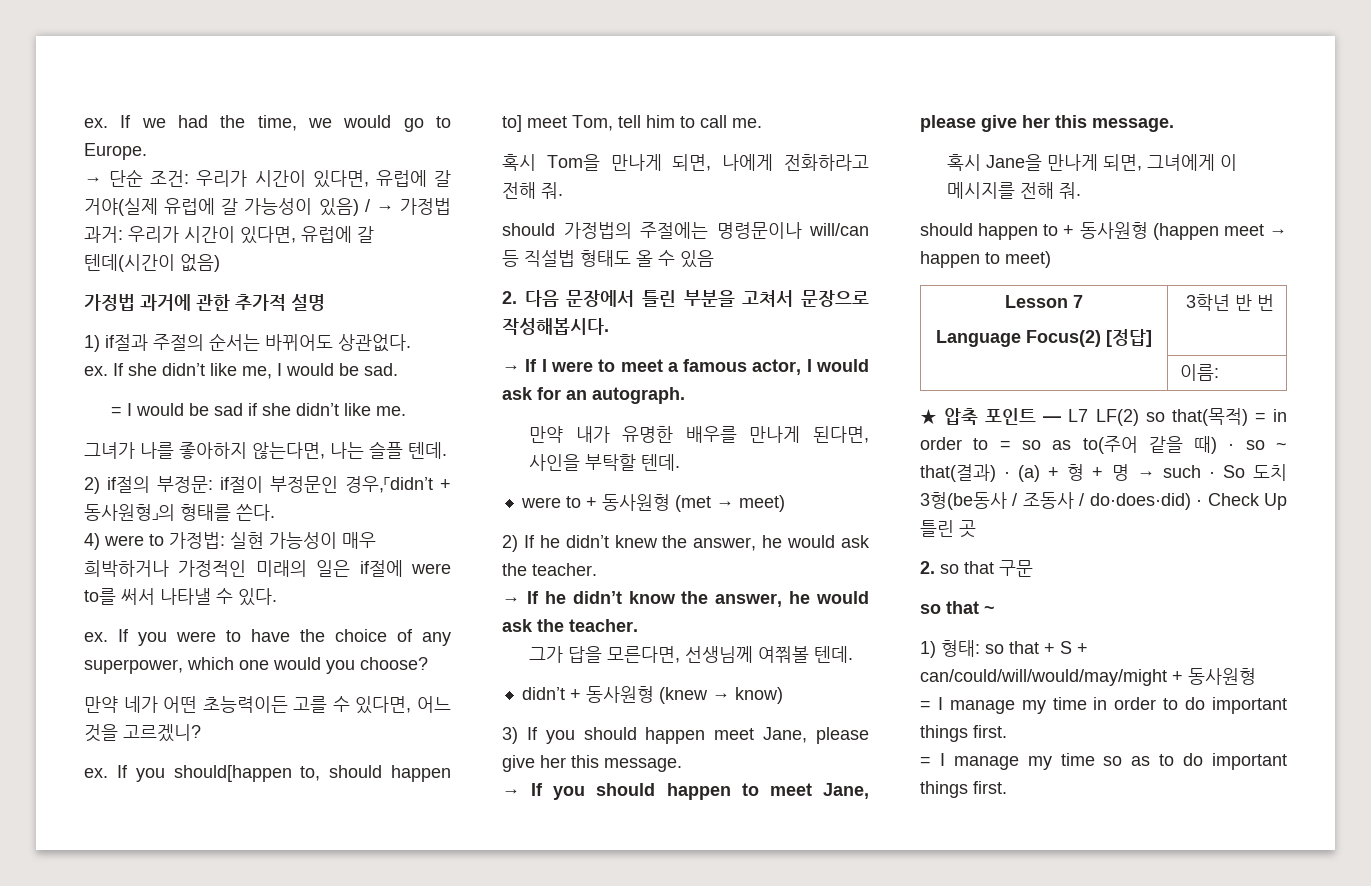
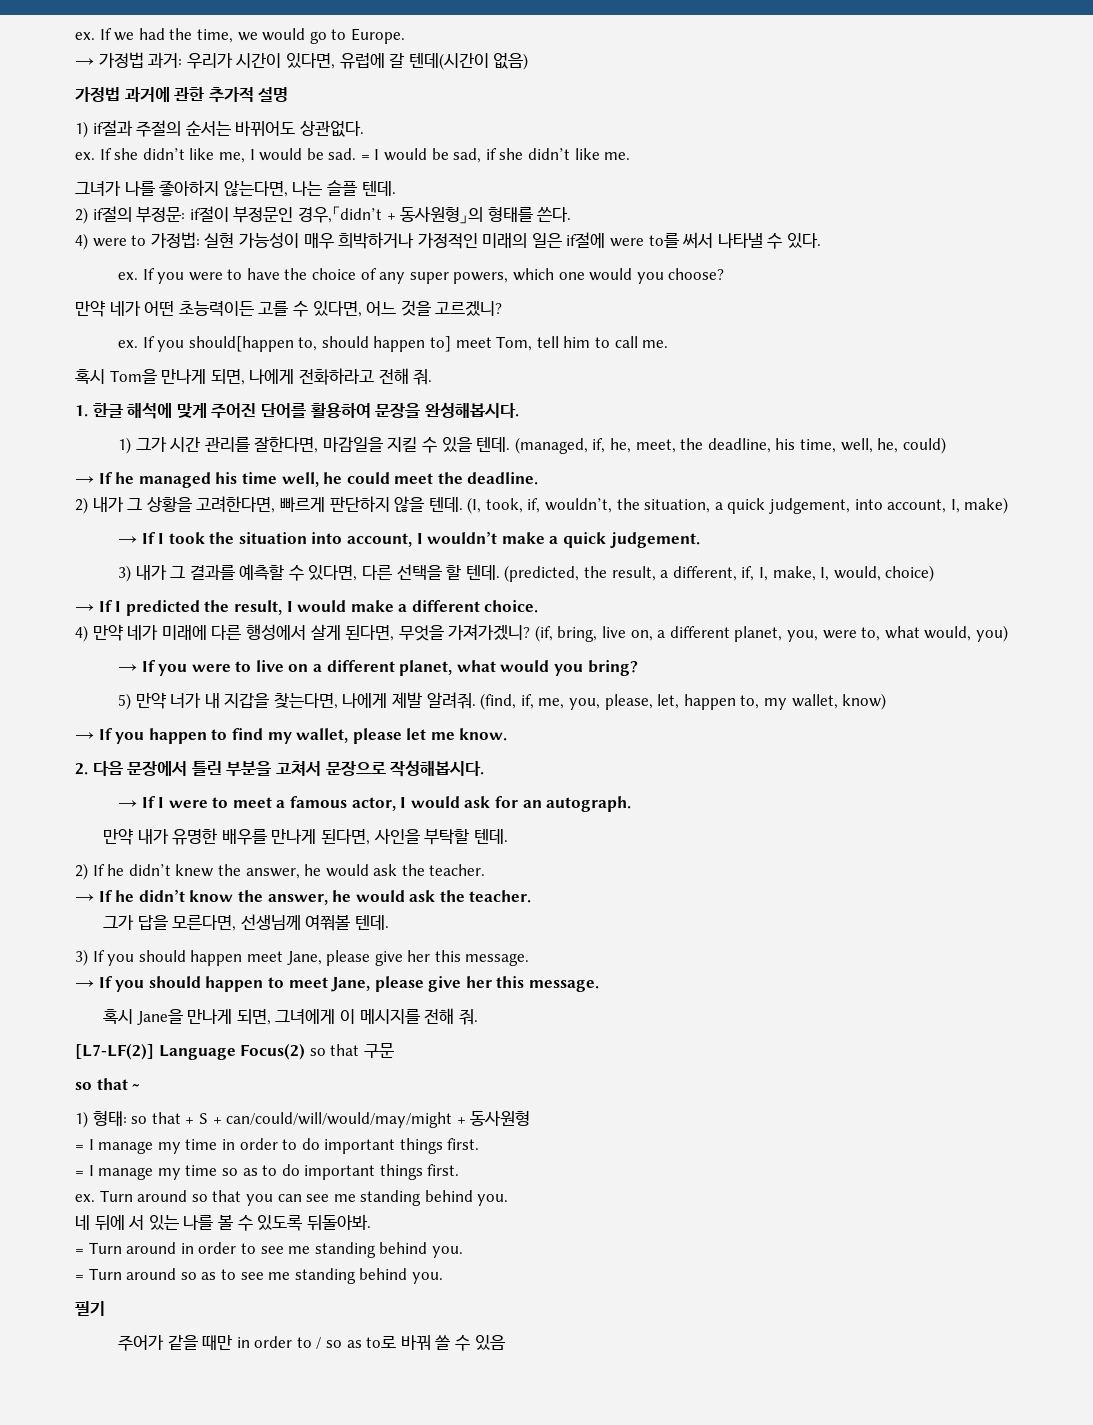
- → 단순 조건: 우리가 시간이 있다면, 유럽에 갈 거야(실제 유럽에 갈 가능성이 있음) / → 가정법 과거: 우리가 시간이 있다면, 유럽에 갈 텐데(시간이 없음)
+ → 가정법 과거: 우리가 시간이 있다면, 유럽에 갈 텐데(시간이 없음)
- If she didn’t like me, I would be sad.
- = I would be sad if she didn’t like me.
+ If she didn’t like me, I would be sad. = I would be sad, if she didn’t like me.
- If you were to have the choice of any superpower, which one would you choose?
+ If you were to have the choice of any super powers, which one would you choose?
- should 가정법의 주절에는 명령문이나 will/can 등 직설법 형태도 올 수 있음
+ 1. 한글 해석에 맞게 주어진 단어를 활용하여 문장을 완성해봅시다.
+ 1) 그가 시간 관리를 잘한다면, 마감일을 지킬 수 있을 텐데. (managed, if, he, meet, the deadline, his time, well, he, could)
+ → If he managed his time well, he could meet the deadline.
+ 2) 내가 그 상황을 고려한다면, 빠르게 판단하지 않을 텐데. (I, took, if, wouldn’t, the situation, a quick judgement, into account, I, make)
+ → If I took the situation into account, I wouldn’t make a quick judgement.
+ 3) 내가 그 결과를 예측할 수 있다면, 다른 선택을 할 텐데. (predicted, the result, a different, if, I, make, I, would, choice)
+ → If I predicted the result, I would make a different choice.
+ 4) 만약 네가 미래에 다른 행성에서 살게 된다면, 무엇을 가져가겠니? (if, bring, live on, a different planet, you, were to, what would, you)
+ → If you were to live on a different planet, what would you bring?
+ 5) 만약 너가 내 지갑을 찾는다면, 나에게 제발 알려줘. (find, if, me, you, please, let, happen to, my wallet, know)
+ → If you happen to find my wallet, please let me know.
- were to + 동사원형 (met → meet)
- didn’t + 동사원형 (knew → know)
- should happen to + 동사원형 (happen meet → happen to meet)
- Lesson 7
- Language Focus(2) [정답] | 3학년 반 번
- | 이름:
- ★ 압축 포인트 — L7 LF(2) so that(목적) = in order to = so as to(주어 같을 때) · so ~ that(결과) · (a) + 형 + 명 → such · So 도치 3형(be동사 / 조동사 / do·does·did) · Check Up 틀린 곳
- 2. so that 구문
+ [L7-LF(2)] Language Focus(2) so that 구문
+ ex. Turn around so that you can see me standing behind you.
+ 네 뒤에 서 있는 나를 볼 수 있도록 뒤돌아봐.
+ = Turn around in order to see me standing behind you.
+ = Turn around so as to see me standing behind you.
+ 필기
+ 주어가 같을 때만 in order to / so as to로 바꿔 쓸 수 있음

